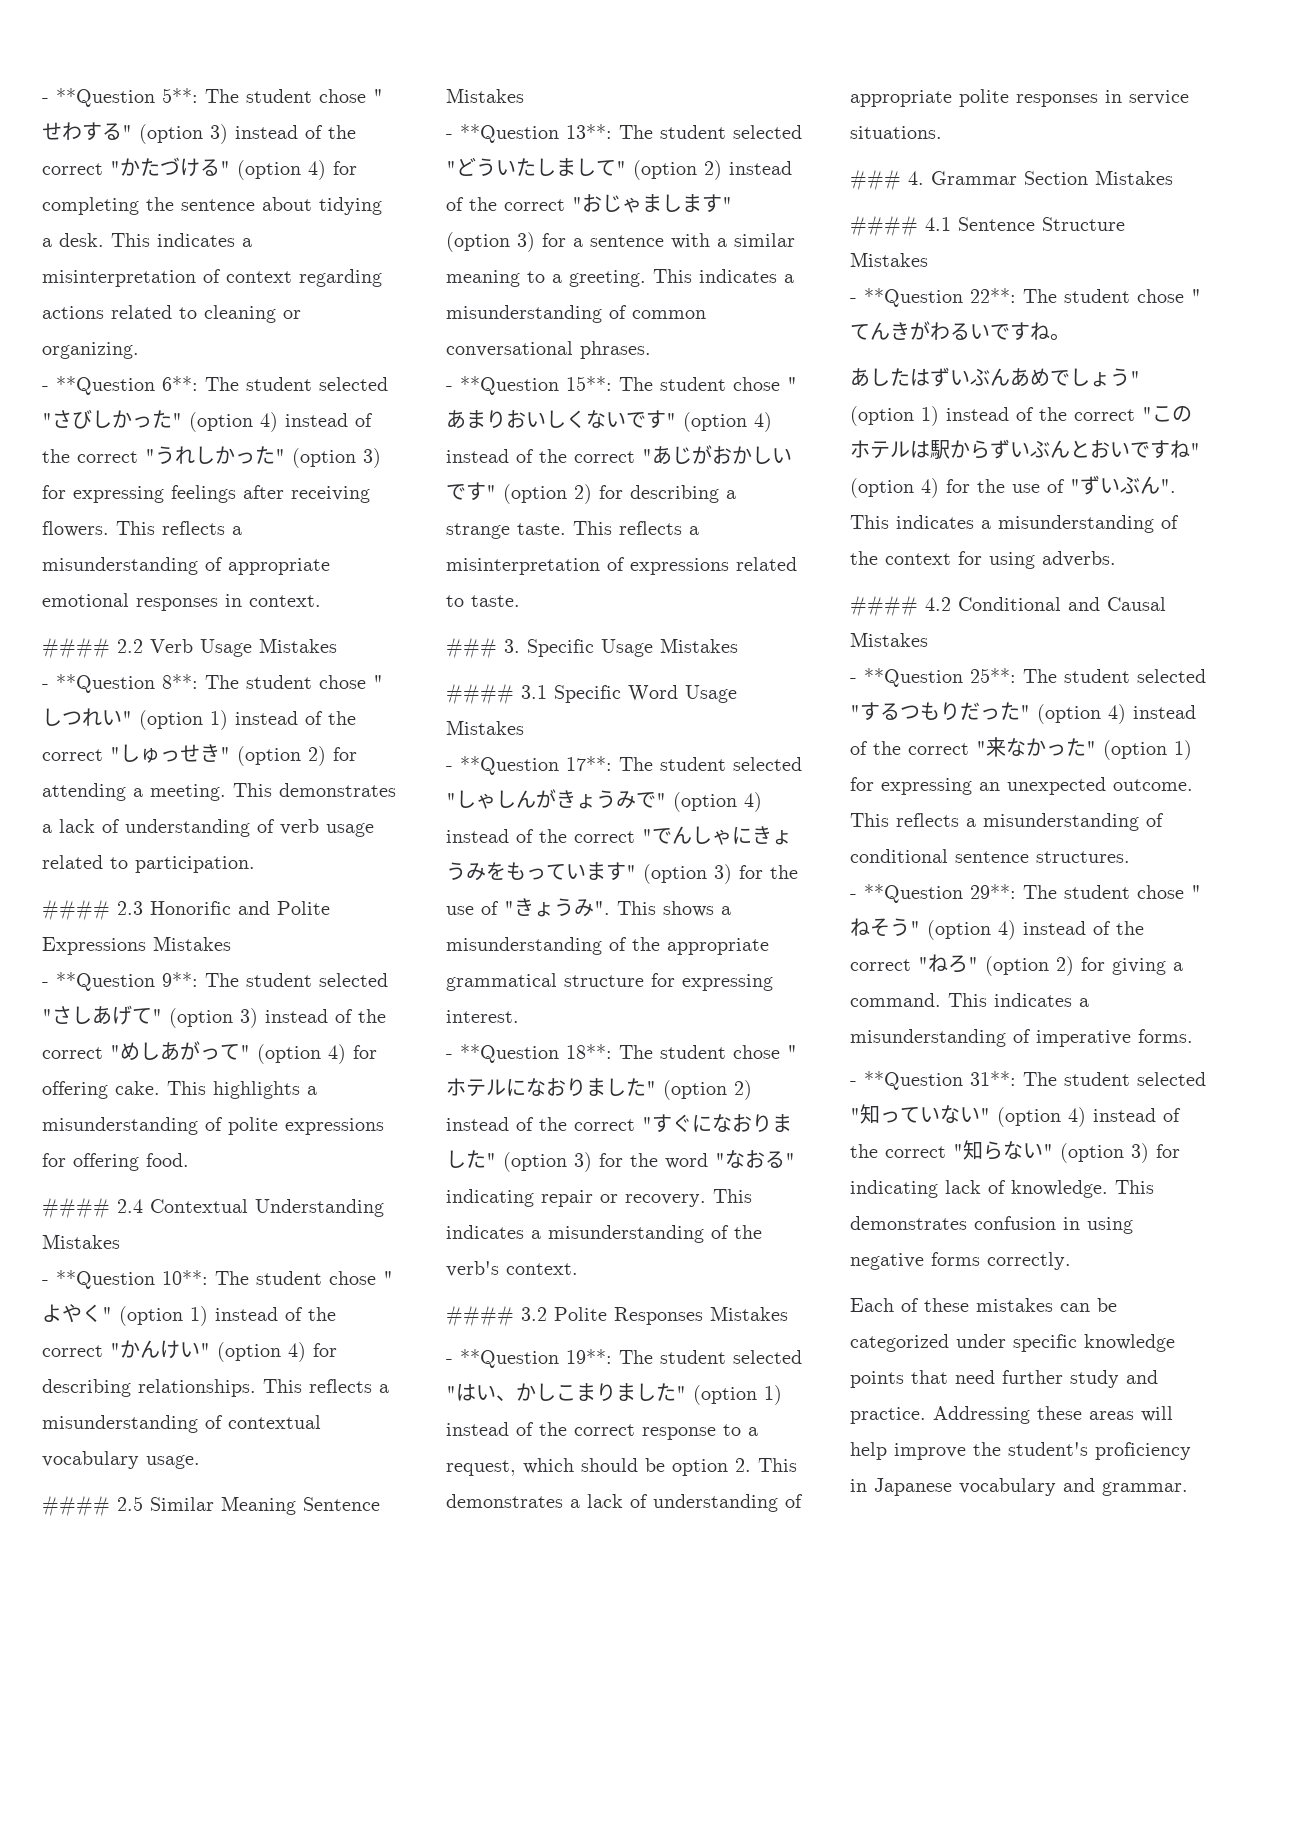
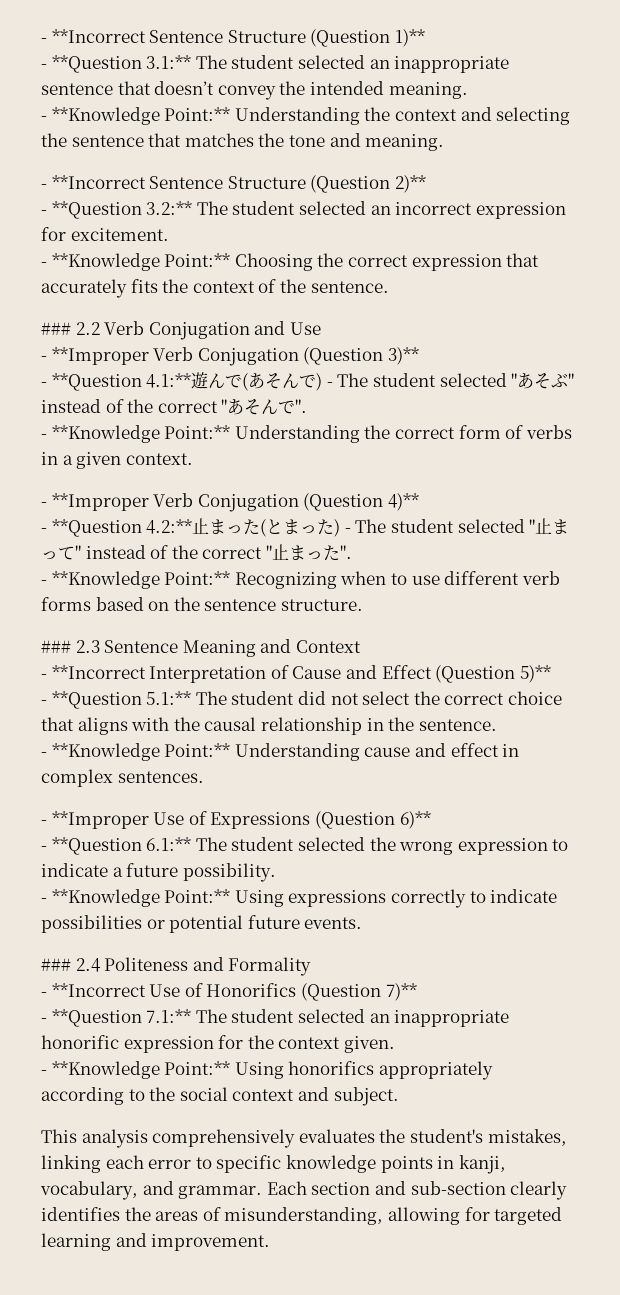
- - **Question 5**: The student chose "せわする" (option 3) instead of the correct "かたづける" (option 4) for completing the sentence about tidying a desk. This indicates a misinterpretation of context regarding actions related to cleaning or organizing.
- - **Question 6**: The student selected "さびしかった" (option 4) instead of the correct "うれしかった" (option 3) for expressing feelings after receiving flowers. This reflects a misunderstanding of appropriate emotional responses in context.
- #### 2.2 Verb Usage Mistakes
- - **Question 8**: The student chose "しつれい" (option 1) instead of the correct "しゅっせき" (option 2) for attending a meeting. This demonstrates a lack of understanding of verb usage related to participation.
- #### 2.3 Honorific and Polite Expressions Mistakes
- - **Question 9**: The student selected "さしあげて" (option 3) instead of the correct "めしあがって" (option 4) for offering cake. This highlights a misunderstanding of polite expressions for offering food.
- #### 2.4 Contextual Understanding Mistakes
- - **Question 10**: The student chose "よやく" (option 1) instead of the correct "かんけい" (option 4) for describing relationships. This reflects a misunderstanding of contextual vocabulary usage.
- #### 2.5 Similar Meaning Sentence Mistakes
- - **Question 13**: The student selected "どういたしまして" (option 2) instead of the correct "おじゃまします" (option 3) for a sentence with a similar meaning to a greeting. This indicates a misunderstanding of common conversational phrases.
- - **Question 15**: The student chose "あまりおいしくないです" (option 4) instead of the correct "あじがおかしいです" (option 2) for describing a strange taste. This reflects a misinterpretation of expressions related to taste.
- ### 3. Specific Usage Mistakes
- #### 3.1 Specific Word Usage Mistakes
- - **Question 17**: The student selected "しゃしんがきょうみで" (option 4) instead of the correct "でんしゃにきょうみをもっています" (option 3) for the use of "きょうみ". This shows a misunderstanding of the appropriate grammatical structure for expressing interest.
- - **Question 18**: The student chose "ホテルになおりました" (option 2) instead of the correct "すぐになおりました" (option 3) for the word "なおる" indicating repair or recovery. This indicates a misunderstanding of the verb's context.
- #### 3.2 Polite Responses Mistakes
- - **Question 19**: The student selected "はい、かしこまりました" (option 1) instead of the correct response to a request, which should be option 2. This demonstrates a lack of understanding of appropriate polite responses in service situations.
- ### 4. Grammar Section Mistakes
- #### 4.1 Sentence Structure Mistakes
- - **Question 22**: The student chose "てんきがわるいですね。
- あしたはずいぶんあめでしょう" (option 1) instead of the correct "このホテルは駅からずいぶんとおいですね" (option 4) for the use of "ずいぶん". This indicates a misunderstanding of the context for using adverbs.
- #### 4.2 Conditional and Causal Mistakes
- - **Question 25**: The student selected "するつもりだった" (option 4) instead of the correct "来なかった" (option 1) for expressing an unexpected outcome. This reflects a misunderstanding of conditional sentence structures.
- - **Question 29**: The student chose "ねそう" (option 4) instead of the correct "ねろ" (option 2) for giving a command. This indicates a misunderstanding of imperative forms.
- - **Question 31**: The student selected "知っていない" (option 4) instead of the correct "知らない" (option 3) for indicating lack of knowledge. This demonstrates confusion in using negative forms correctly.
- Each of these mistakes can be categorized under specific knowledge points that need further study and practice. Addressing these areas will help improve the student's proficiency in Japanese vocabulary and grammar.
+ - **Incorrect Sentence Structure (Question 1)**
+ - **Question 3.1:** The student selected an inappropriate sentence that doesn’t convey the intended meaning.
+ - **Knowledge Point:** Understanding the context and selecting the sentence that matches the tone and meaning.
+ - **Incorrect Sentence Structure (Question 2)**
+ - **Question 3.2:** The student selected an incorrect expression for excitement.
+ - **Knowledge Point:** Choosing the correct expression that accurately fits the context of the sentence.
+ ### 2.2 Verb Conjugation and Use
+ - **Improper Verb Conjugation (Question 3)**
+ - **Question 4.1:**遊んで(あそんで) - The student selected "あそぶ" instead of the correct "あそんで".
+ - **Knowledge Point:** Understanding the correct form of verbs in a given context.
+ - **Improper Verb Conjugation (Question 4)**
+ - **Question 4.2:**止まった(とまった) - The student selected "止まって" instead of the correct "止まった".
+ - **Knowledge Point:** Recognizing when to use different verb forms based on the sentence structure.
+ ### 2.3 Sentence Meaning and Context
+ - **Incorrect Interpretation of Cause and Effect (Question 5)**
+ - **Question 5.1:** The student did not select the correct choice that aligns with the causal relationship in the sentence.
+ - **Knowledge Point:** Understanding cause and effect in complex sentences.
+ - **Improper Use of Expressions (Question 6)**
+ - **Question 6.1:** The student selected the wrong expression to indicate a future possibility.
+ - **Knowledge Point:** Using expressions correctly to indicate possibilities or potential future events.
+ ### 2.4 Politeness and Formality
+ - **Incorrect Use of Honorifics (Question 7)**
+ - **Question 7.1:** The student selected an inappropriate honorific expression for the context given.
+ - **Knowledge Point:** Using honorifics appropriately according to the social context and subject.
+ This analysis comprehensively evaluates the student's mistakes, linking each error to specific knowledge points in kanji, vocabulary, and grammar. Each section and sub-section clearly identifies the areas of misunderstanding, allowing for targeted learning and improvement.

